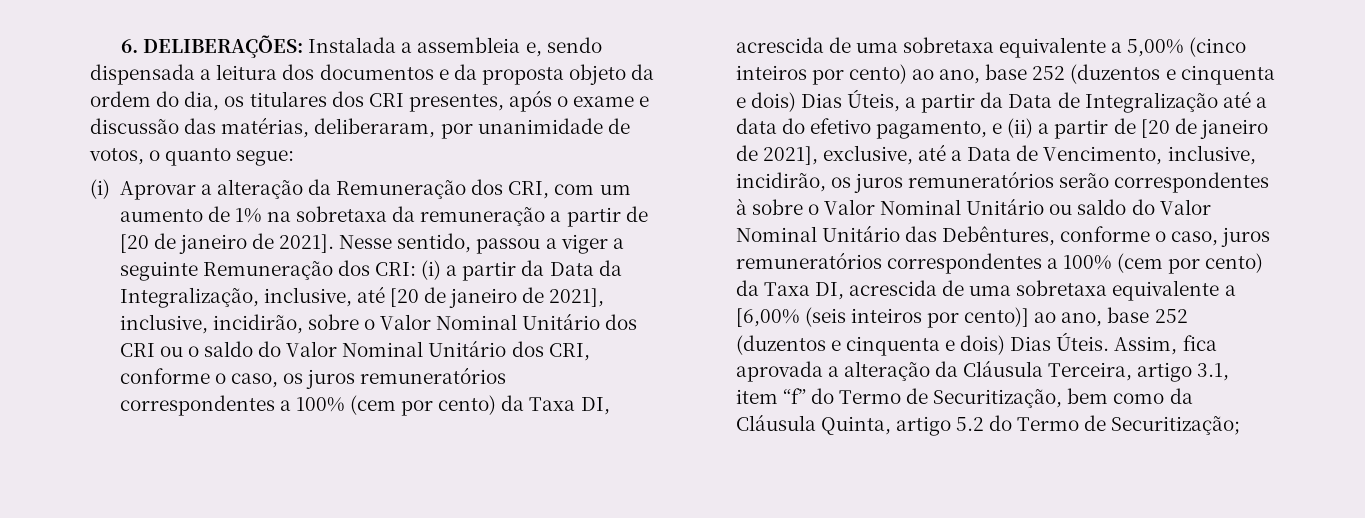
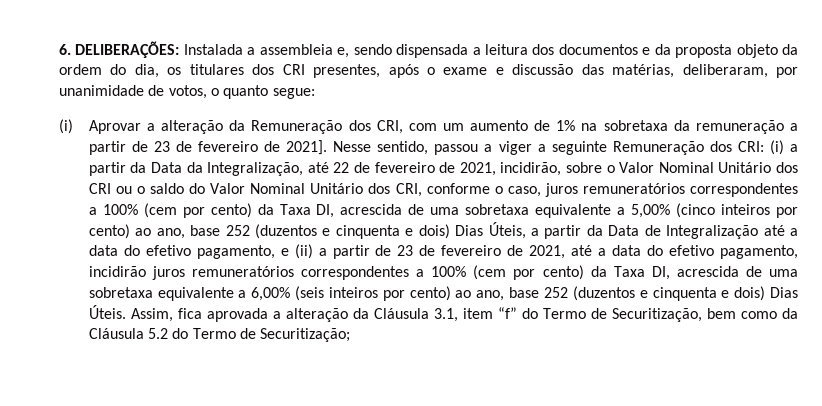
- (i) Aprovar a alteração da Remuneração dos CRI, com um aumento de 1% na sobretaxa da remuneração a partir de [20 de janeiro de 2021].
+ (i) Aprovar a alteração da Remuneração dos CRI, com um aumento de 1% na sobretaxa da remuneração a partir de 23 de fevereiro de 2021].
- (i) a partir da Data da Integralização, inclusive, até [20 de janeiro de 2021], inclusive, incidirão, sobre o Valor Nominal Unitário dos CRI ou o saldo do Valor Nominal Unitário dos CRI, conforme o caso, os juros remuneratórios correspondentes a 100% (cem por cento) da Taxa DI, acrescida de uma sobretaxa equivalente a 5,00% (cinco inteiros por cento) ao ano, base 252 (duzentos e cinquenta e dois) Dias Úteis, a partir da Data de Integralização até a data do efetivo pagamento, e (ii) a partir de [20 de janeiro de 2021], exclusive, até a Data de Vencimento, inclusive, incidirão, os juros remuneratórios serão correspondentes à sobre o Valor Nominal Unitário ou saldo do Valor Nominal Unitário das Debêntures, conforme o caso, juros remuneratórios correspondentes a 100% (cem por cento) da Taxa DI, acrescida de uma sobretaxa equivalente a [6,00% (seis inteiros por cento)] ao ano, base 252 (duzentos e cinquenta e dois) Dias Úteis.
+ (i) a partir da Data da Integralização, até 22 de fevereiro de 2021, incidirão, sobre o Valor Nominal Unitário dos CRI ou o saldo do Valor Nominal Unitário dos CRI, conforme o caso, juros remuneratórios correspondentes a 100% (cem por cento) da Taxa DI, acrescida de uma sobretaxa equivalente a 5,00% (cinco inteiros por cento) ao ano, base 252 (duzentos e cinquenta e dois) Dias Úteis, a partir da Data de Integralização até a data do efetivo pagamento, e (ii) a partir de 23 de fevereiro de 2021, até a data do efetivo pagamento, incidirão juros remuneratórios correspondentes a 100% (cem por cento) da Taxa DI, acrescida de uma sobretaxa equivalente a 6,00% (seis inteiros por cento) ao ano, base 252 (duzentos e cinquenta e dois) Dias Úteis.
- Assim, fica aprovada a alteração da Cláusula Terceira, artigo 3.1, item “f” do Termo de Securitização, bem como da Cláusula Quinta, artigo 5.2 do Termo de Securitização;
+ Assim, fica aprovada a alteração da Cláusula 3.1, item “f” do Termo de Securitização, bem como da Cláusula 5.2 do Termo de Securitização;

